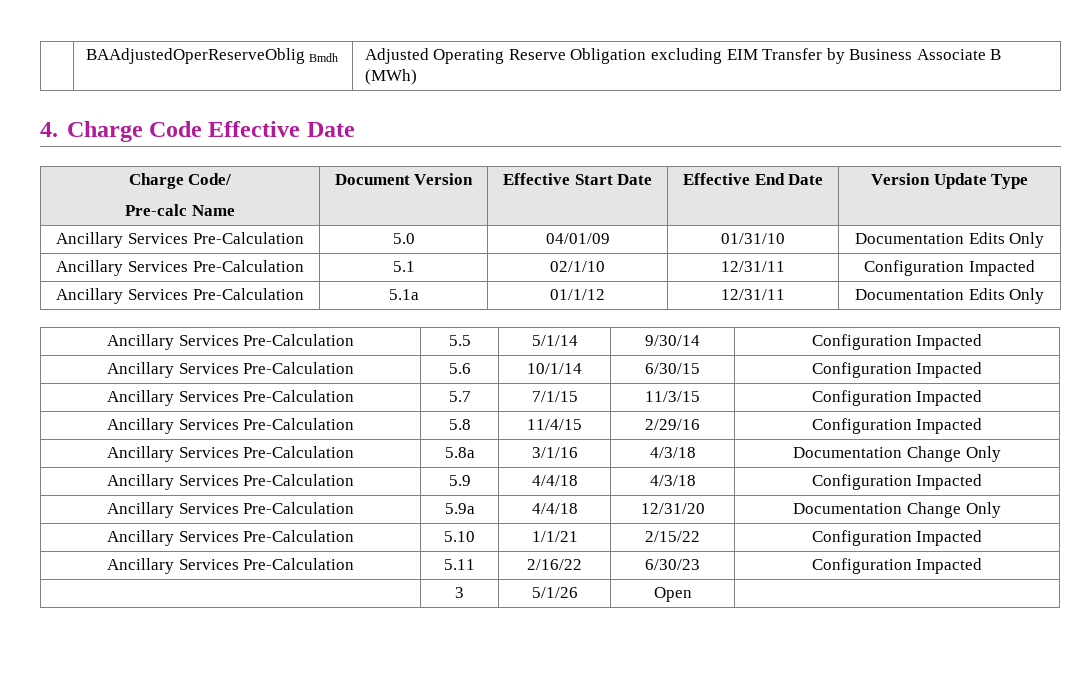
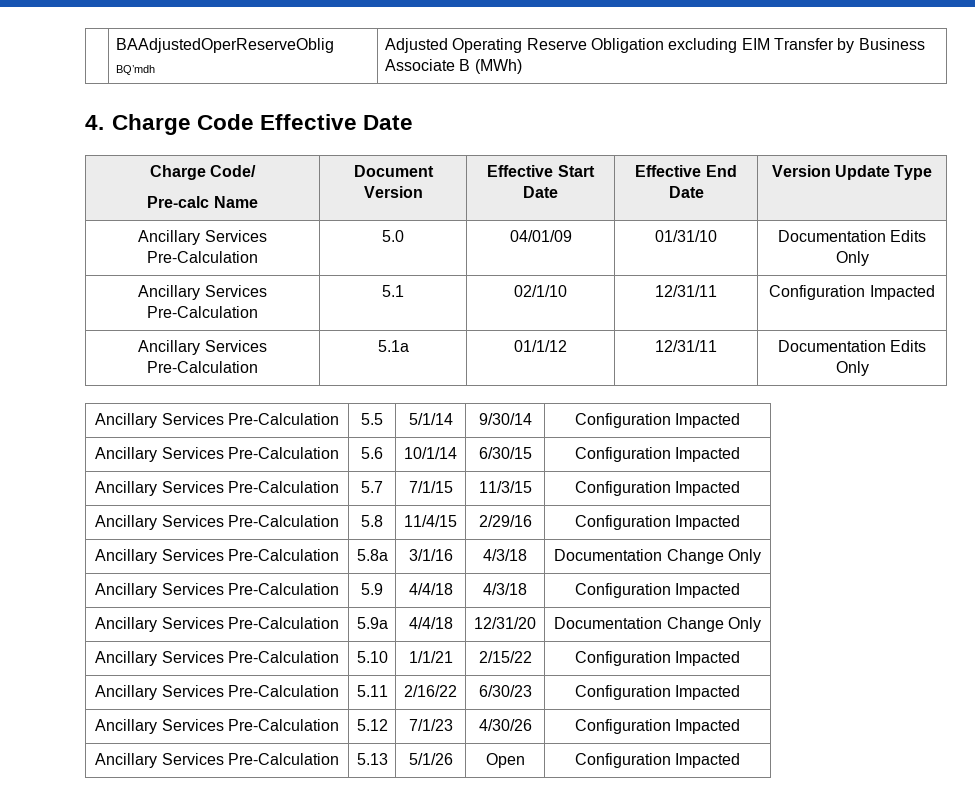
- | BAAdjustedOperReserveOblig Bmdh | Adjusted Operating Reserve Obligation excluding EIM Transfer by Business Associate B (MWh)
+ | BAAdjustedOperReserveOblig BQ’mdh | Adjusted Operating Reserve Obligation excluding EIM Transfer by Business Associate B (MWh)
- | 3 | 5/1/26 | Open |
+ Ancillary Services Pre-Calculation | 5.12 | 7/1/23 | 4/30/26 | Configuration Impacted
+ Ancillary Services Pre-Calculation | 5.13 | 5/1/26 | Open | Configuration Impacted

